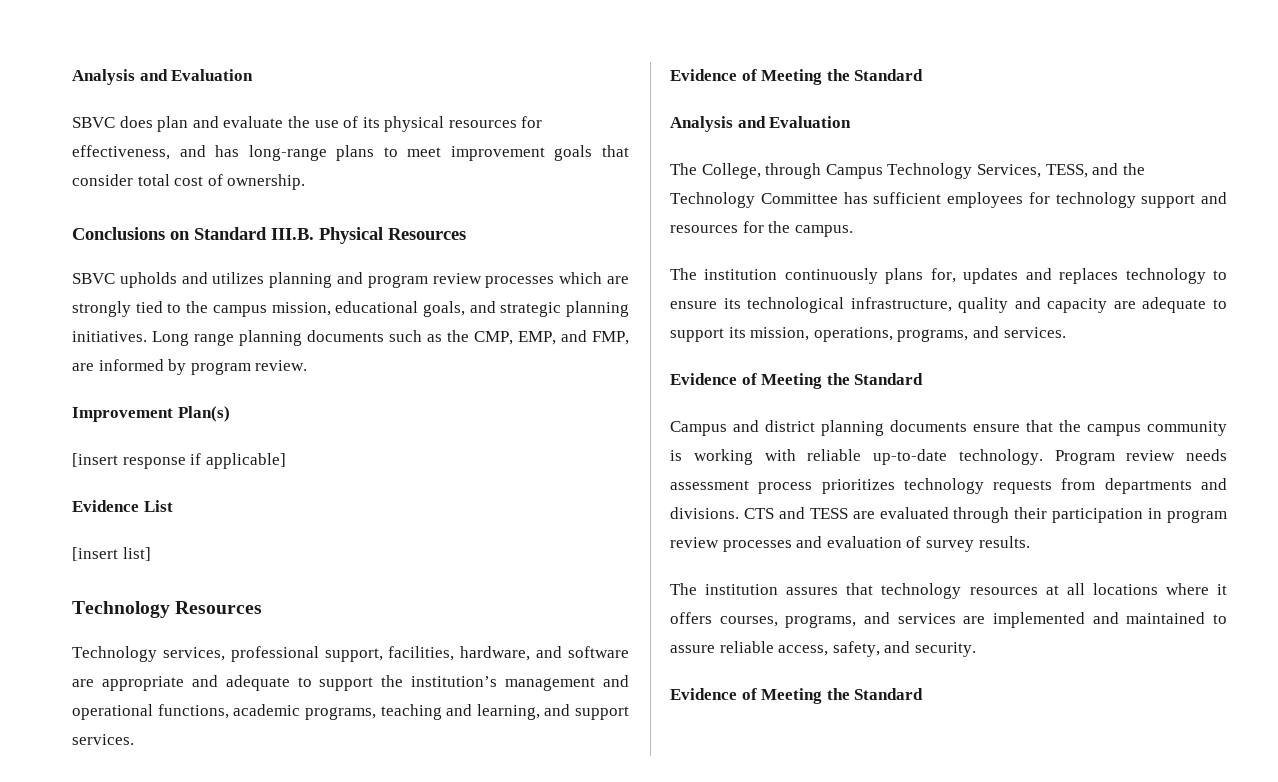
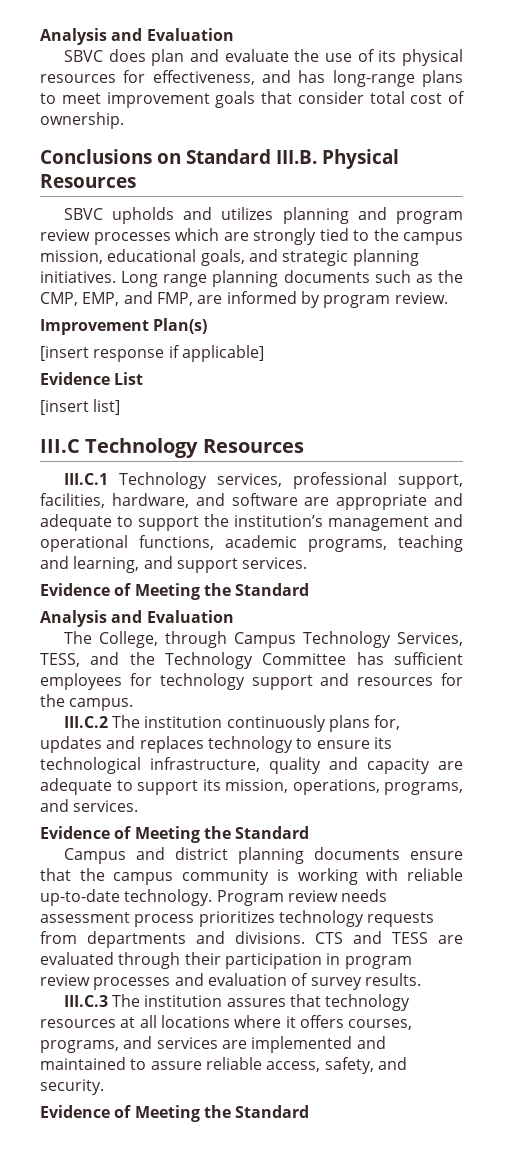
- Technology Resources
+ III.C Technology Resources
- Technology services, professional support, facilities, hardware, and software are appropriate and adequate to support the institution’s management and operational functions, academic programs, teaching and learning, and support services.
+ III.C.1 Technology services, professional support, facilities, hardware, and software are appropriate and adequate to support the institution’s management and operational functions, academic programs, teaching and learning, and support services.
- The institution continuously plans for, updates and replaces technology to ensure its technological infrastructure, quality and capacity are adequate to support its mission, operations, programs, and services.
+ III.C.2 The institution continuously plans for, updates and replaces technology to ensure its technological infrastructure, quality and capacity are adequate to support its mission, operations, programs, and services.
- The institution assures that technology resources at all locations where it offers courses, programs, and services are implemented and maintained to assure reliable access, safety, and security.
+ III.C.3 The institution assures that technology resources at all locations where it offers courses, programs, and services are implemented and maintained to assure reliable access, safety, and security.

